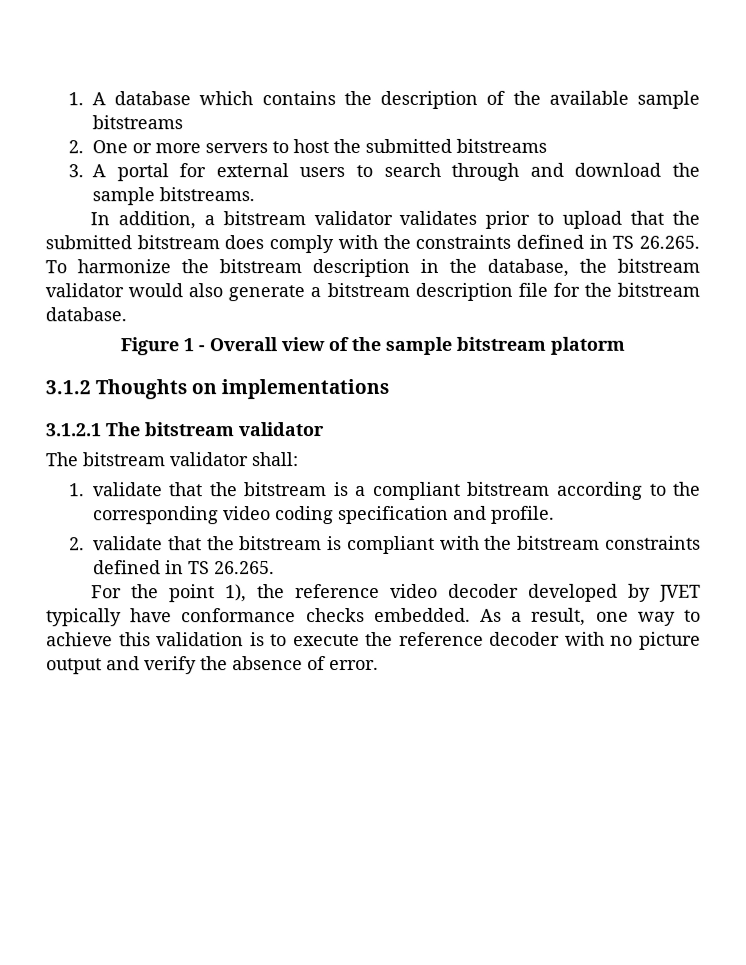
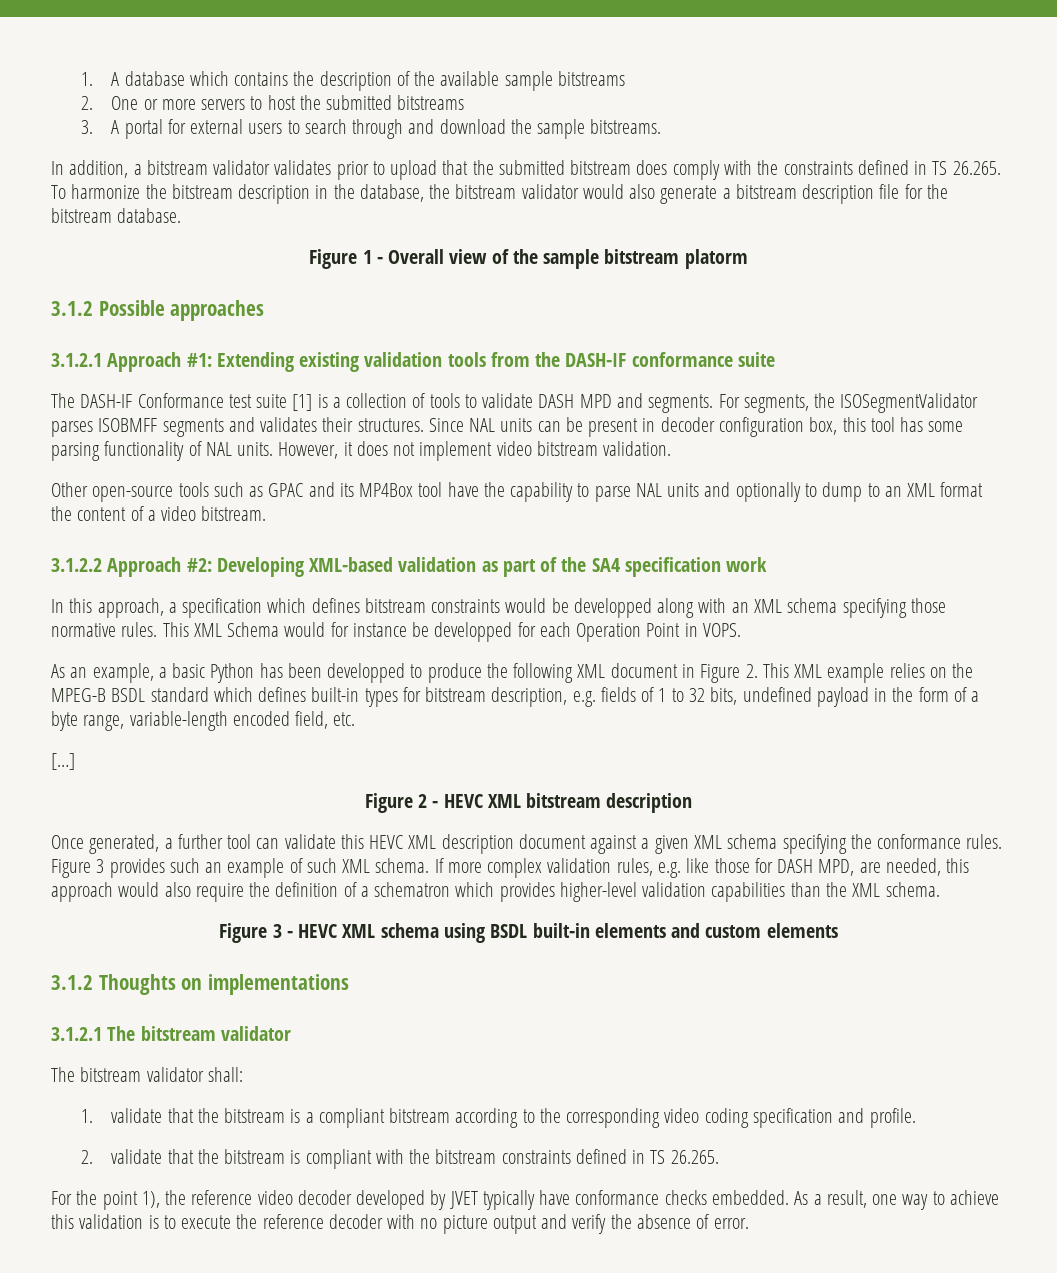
+ 3.1.2 Possible approaches
+ 3.1.2.1 Approach #1: Extending existing validation tools from the DASH-IF conformance suite
+ The DASH-IF Conformance test suite [1] is a collection of tools to validate DASH MPD and segments. For segments, the ISOSegmentValidator parses ISOBMFF segments and validates their structures. Since NAL units can be present in decoder configuration box, this tool has some parsing functionality of NAL units. However, it does not implement video bitstream validation.
+ Other open-source tools such as GPAC and its MP4Box tool have the capability to parse NAL units and optionally to dump to an XML format the content of a video bitstream.
+ 3.1.2.2 Approach #2: Developing XML-based validation as part of the SA4 specification work
+ In this approach, a specification which defines bitstream constraints would be developped along with an XML schema specifying those normative rules. This XML Schema would for instance be developped for each Operation Point in VOPS.
+ As an example, a basic Python has been developped to produce the following XML document in Figure 2. This XML example relies on the MPEG-B BSDL standard which defines built-in types for bitstream description, e.g. fields of 1 to 32 bits, undefined payload in the form of a byte range, variable-length encoded field, etc.
+ […]
+ Figure 2 - HEVC XML bitstream description
+ Once generated, a further tool can validate this HEVC XML description document against a given XML schema specifying the conformance rules. Figure 3 provides such an example of such XML schema. If more complex validation rules, e.g. like those for DASH MPD, are needed, this approach would also require the definition of a schematron which provides higher-level validation capabilities than the XML schema.
+ Figure 3 - HEVC XML schema using BSDL built-in elements and custom elements

